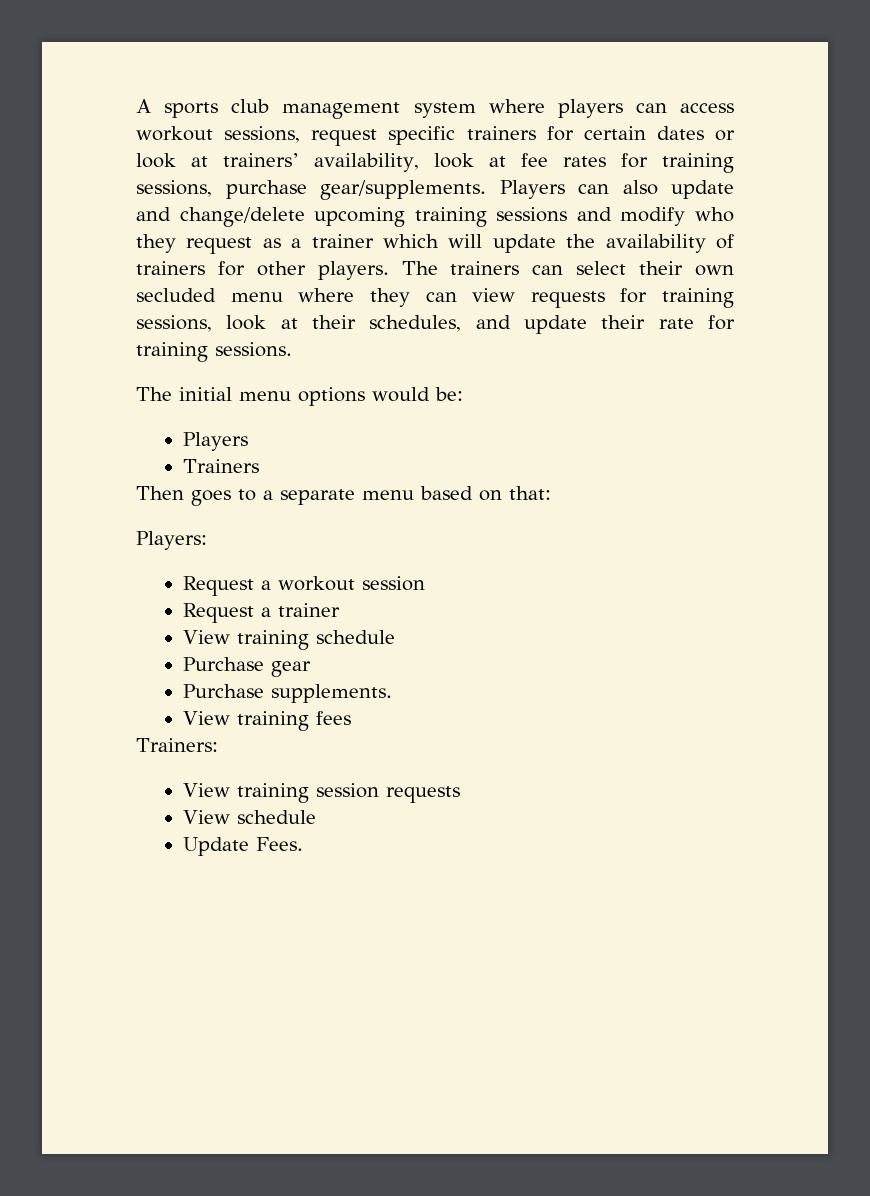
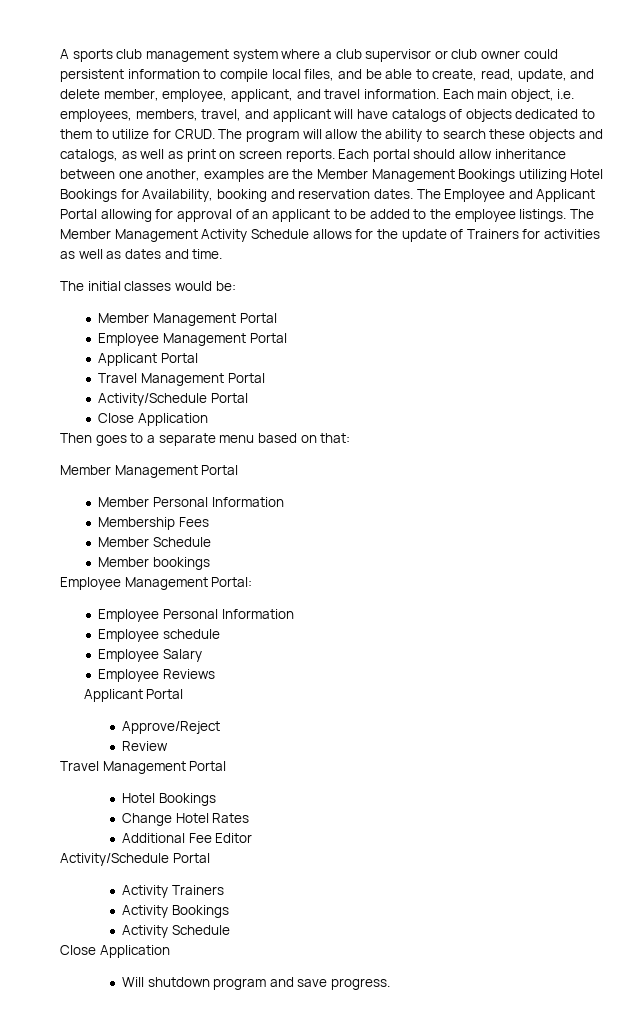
- A sports club management system where players can access workout sessions, request specific trainers for certain dates or look at trainers’ availability, look at fee rates for training sessions, purchase gear/supplements. Players can also update and change/delete upcoming training sessions and modify who they request as a trainer which will update the availability of trainers for other players. The trainers can select their own secluded menu where they can view requests for training sessions, look at their schedules, and update their rate for training sessions.
+ A sports club management system where a club supervisor or club owner could persistent information to compile local files, and be able to create, read, update, and delete member, employee, applicant, and travel information. Each main object, i.e. employees, members, travel, and applicant will have catalogs of objects dedicated to them to utilize for CRUD. The program will allow the ability to search these objects and catalogs, as well as print on screen reports. Each portal should allow inheritance between one another, examples are the Member Management Bookings utilizing Hotel Bookings for Availability, booking and reservation dates. The Employee and Applicant Portal allowing for approval of an applicant to be added to the employee listings. The Member Management Activity Schedule allows for the update of Trainers for activities as well as dates and time.
- The initial menu options would be:
- Players
- Trainers
+ The initial classes would be:
+ Member Management Portal
+ Employee Management Portal
+ Applicant Portal
+ Travel Management Portal
+ Activity/Schedule Portal
+ Close Application
  Then goes to a separate menu based on that:
- Players:
- Request a workout session
- Request a trainer
- View training schedule
- Purchase gear
- Purchase supplements.
- View training fees
- Trainers:
- View training session requests
- View schedule
- Update Fees.
+ Member Management Portal
+ Member Personal Information
+ Membership Fees
+ Member Schedule
+ Member bookings
+ Employee Management Portal:
+ Employee Personal Information
+ Employee schedule
+ Employee Salary
+ Employee Reviews
+ Applicant Portal
+ Approve/Reject
+ Review
+ Travel Management Portal
+ Hotel Bookings
+ Change Hotel Rates
+ Additional Fee Editor
+ Activity/Schedule Portal
+ Activity Trainers
+ Activity Bookings
+ Activity Schedule
+ Close Application
+ Will shutdown program and save progress.

